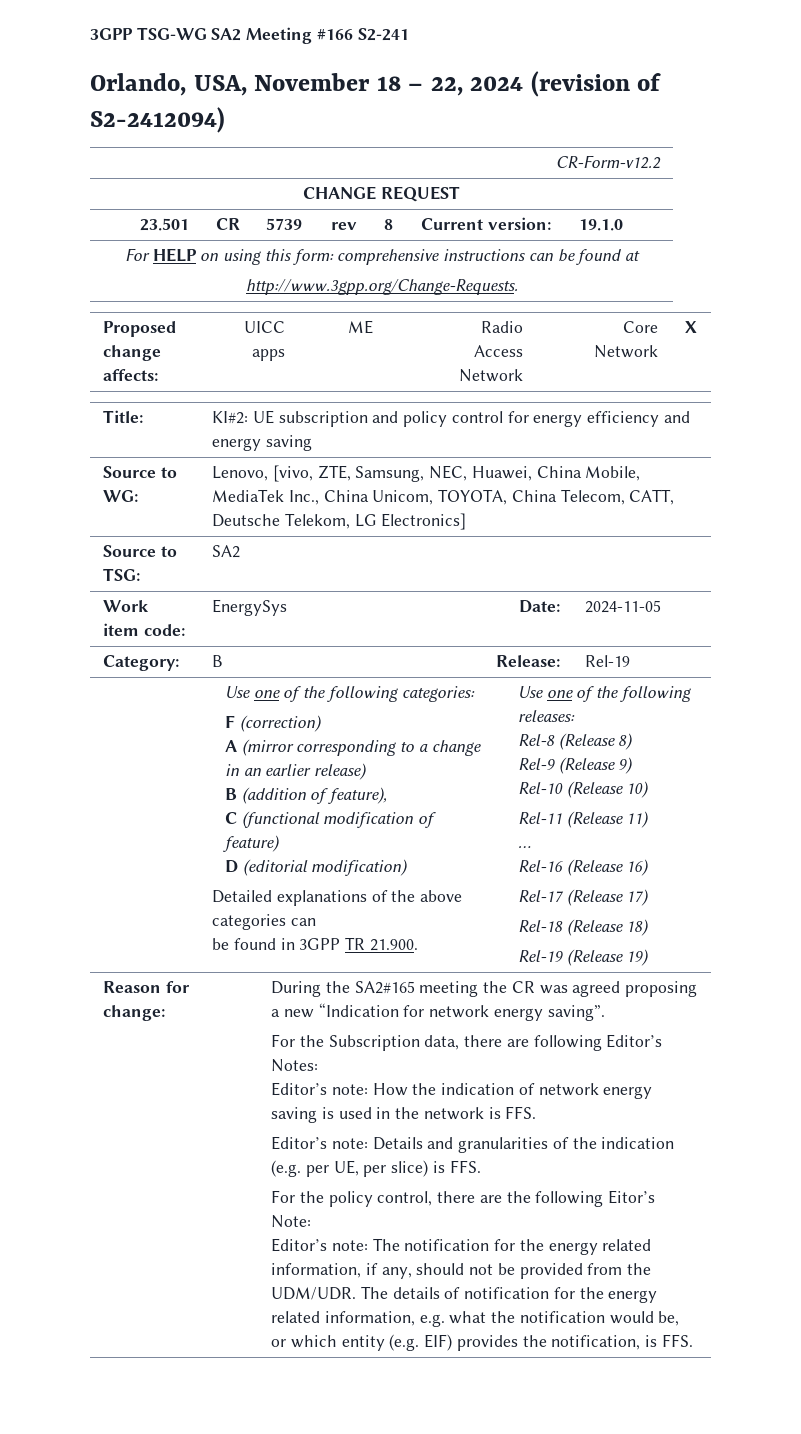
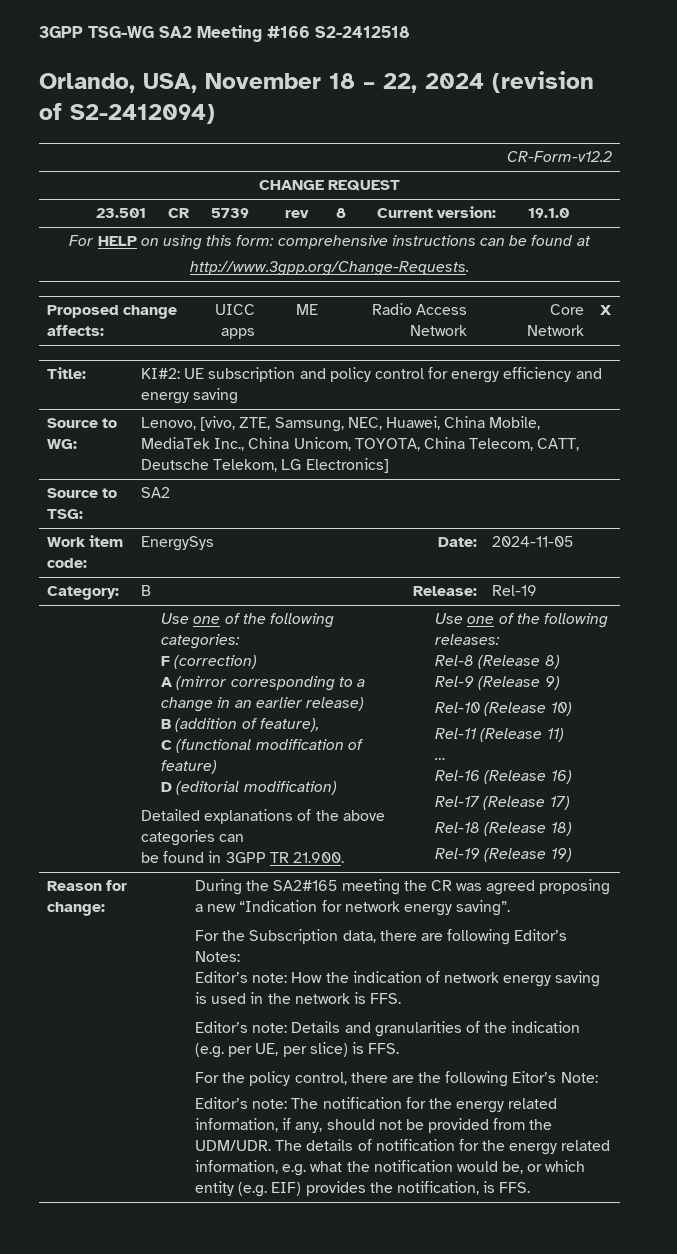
- 3GPP TSG-WG SA2 Meeting #166 S2-241
+ 3GPP TSG-WG SA2 Meeting #166 S2-2412518

